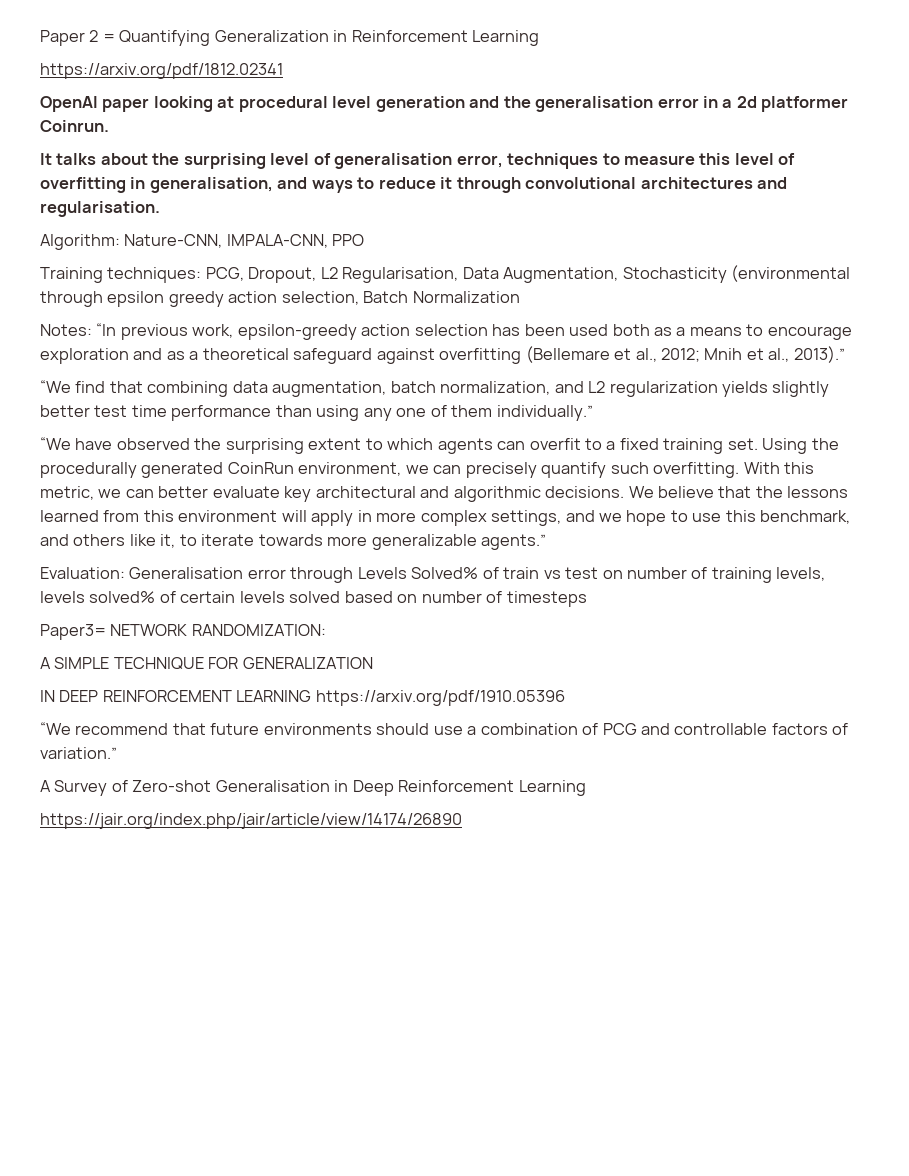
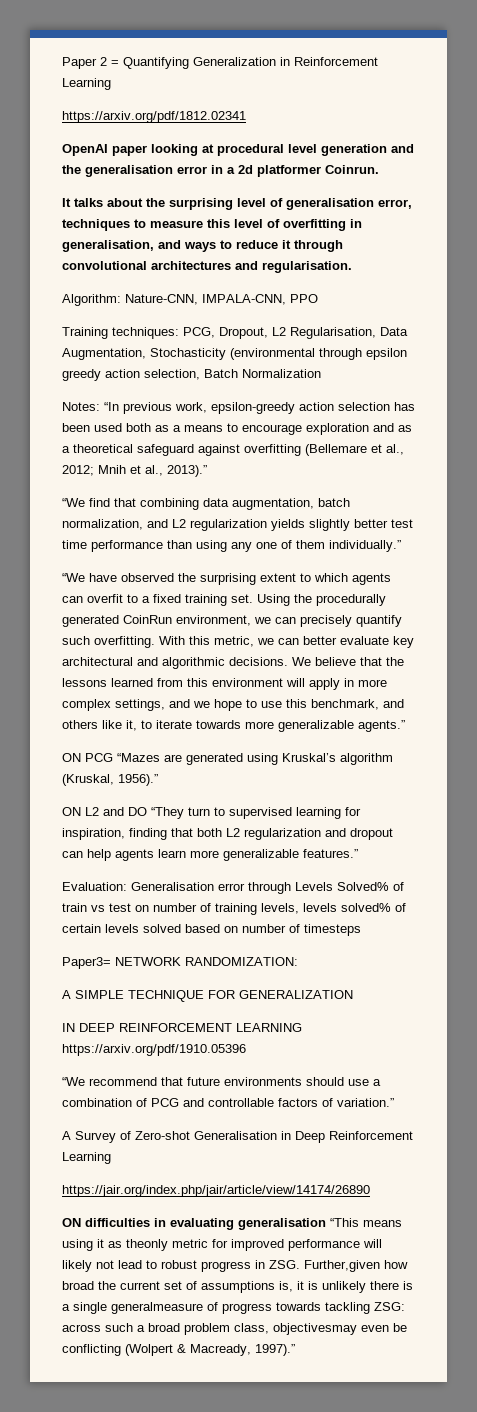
+ ON PCG “Mazes are generated using Kruskal’s algorithm (Kruskal, 1956).”
+ ON L2 and DO “They turn to supervised learning for inspiration, finding that both L2 regularization and dropout can help agents learn more generalizable features.”
+ ON difficulties in evaluating generalisation “This means using it as theonly metric for improved performance will likely not lead to robust progress in ZSG. Further,given how broad the current set of assumptions is, it is unlikely there is a single generalmeasure of progress towards tackling ZSG: across such a broad problem class, objectivesmay even be conflicting (Wolpert & Macready, 1997).”

